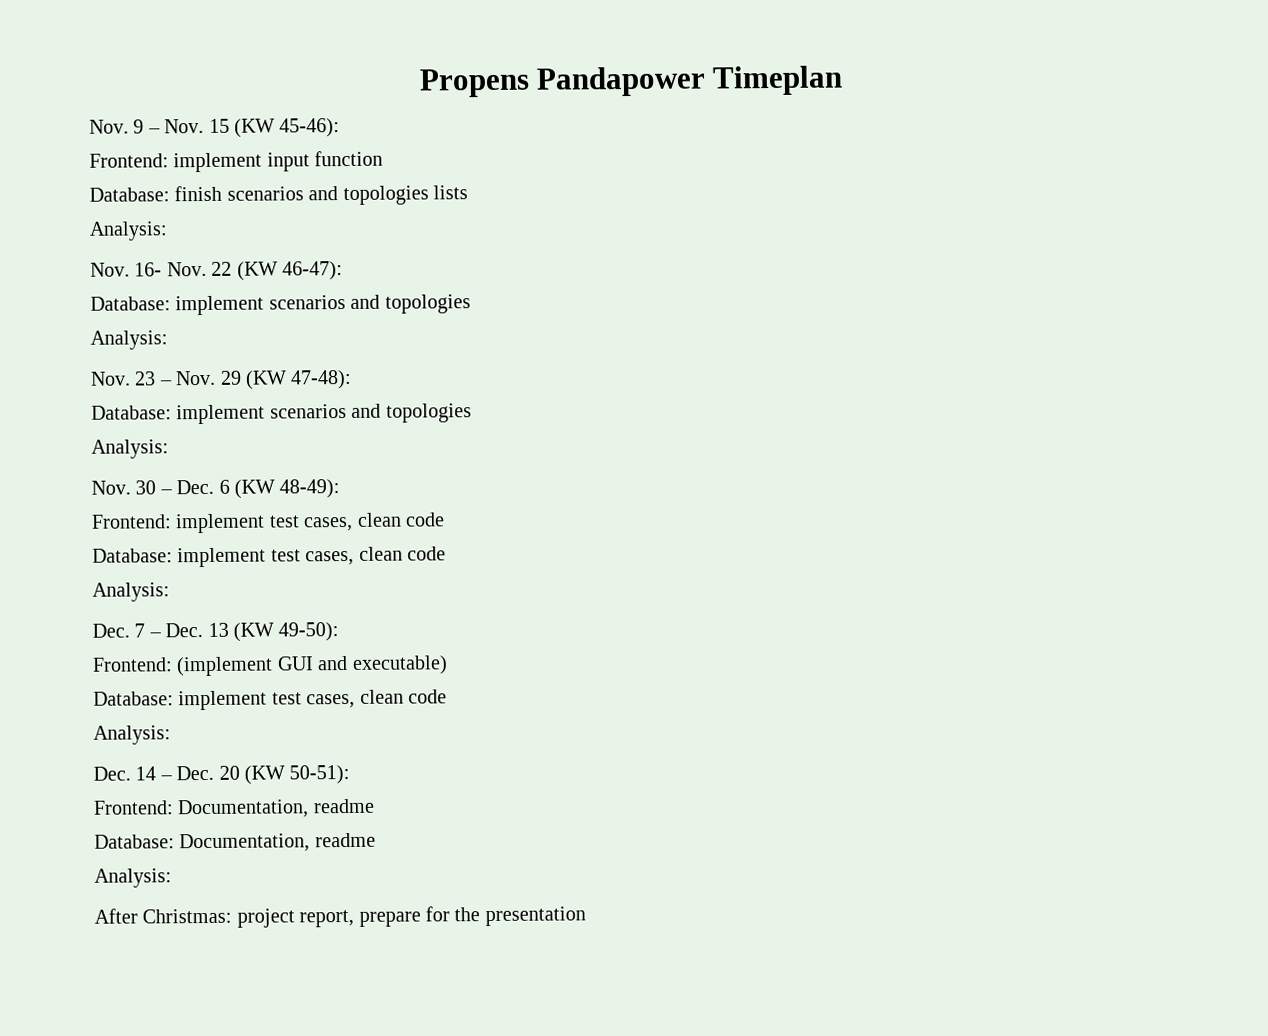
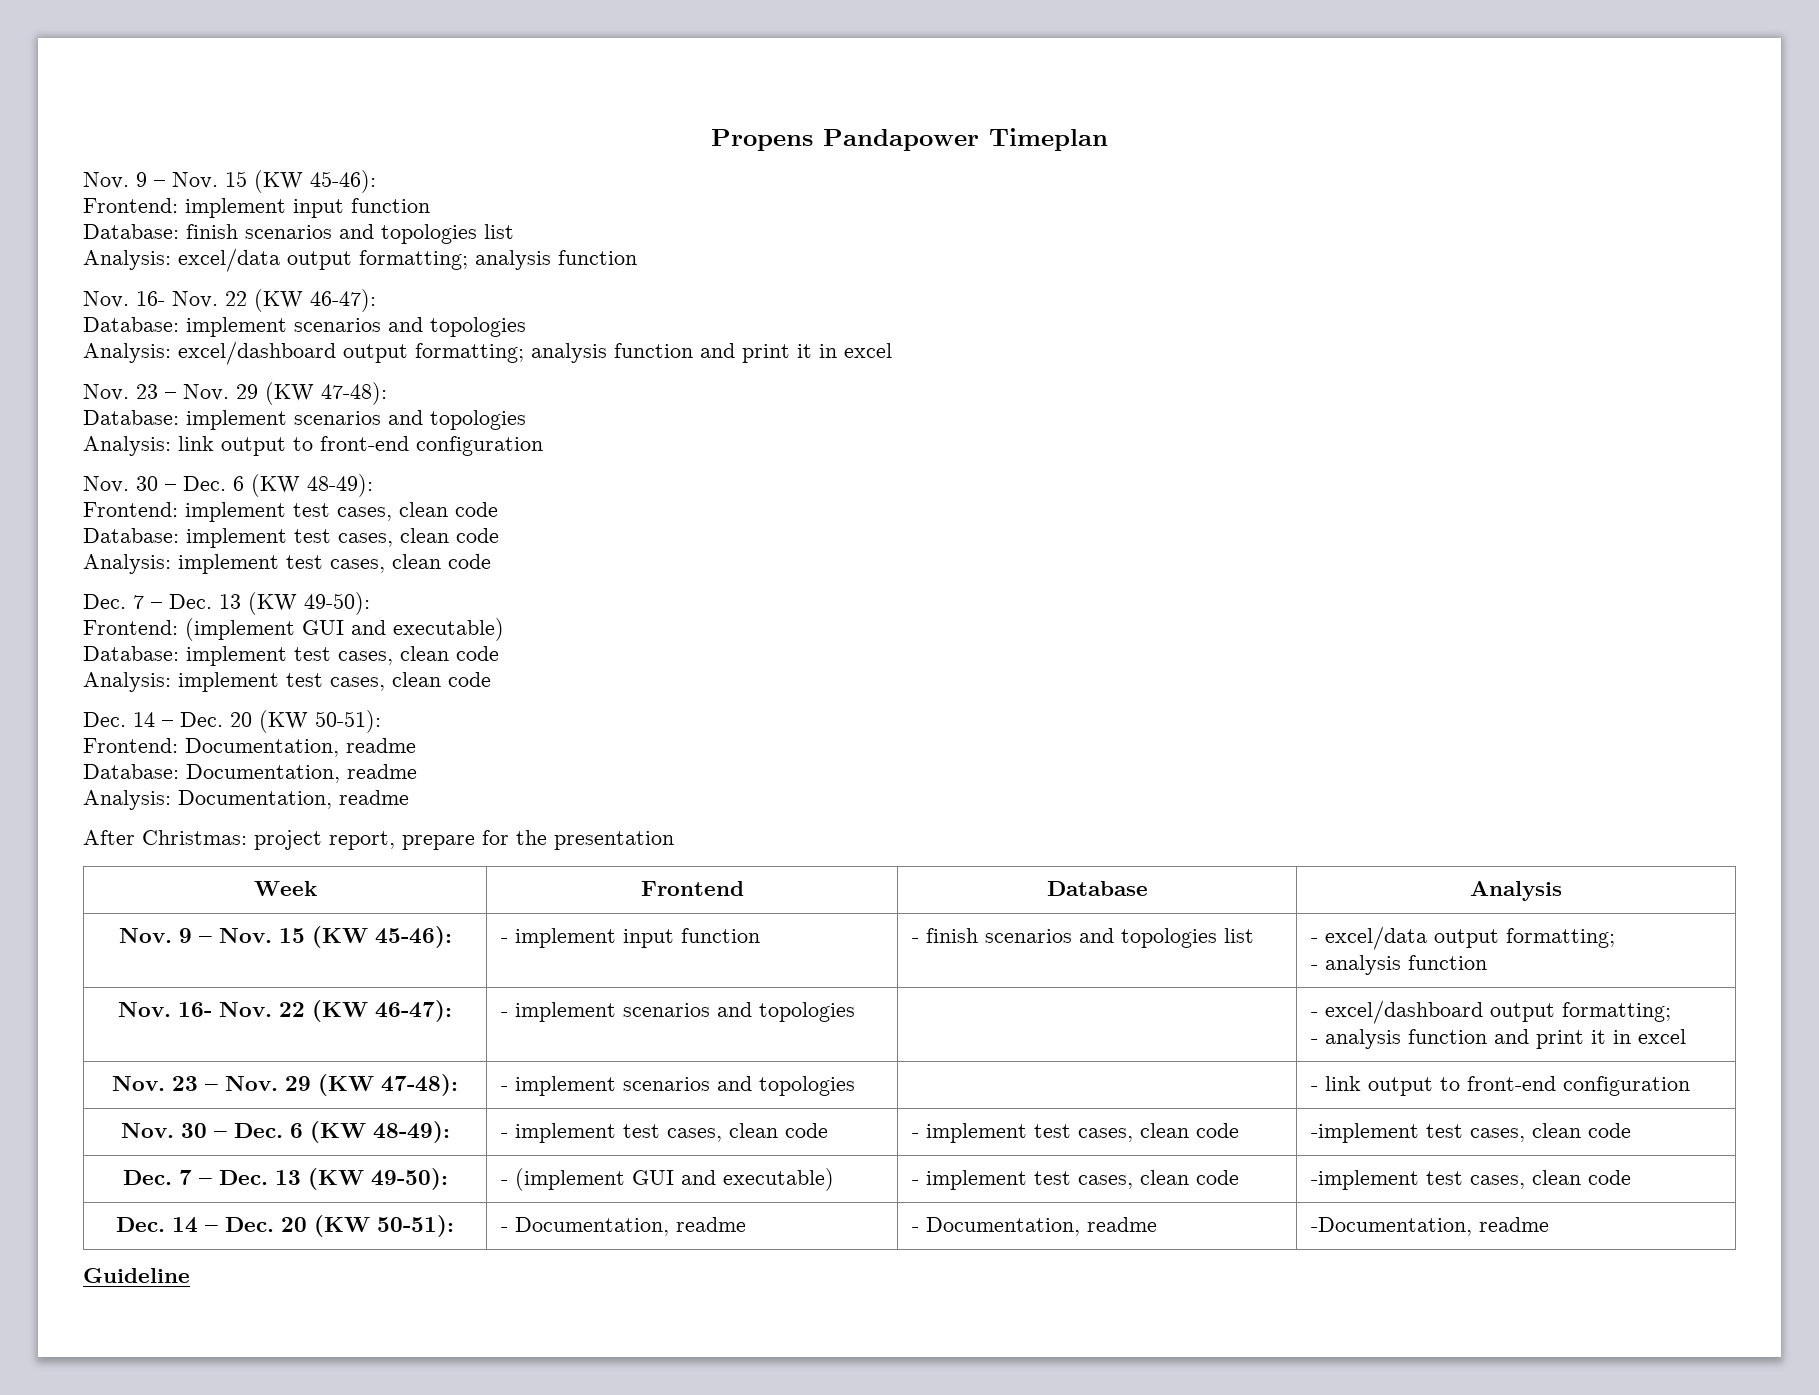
- Database: finish scenarios and topologies lists
- Analysis:
+ Database: finish scenarios and topologies list
+ Analysis: excel/data output formatting; analysis function
  Nov. 16- Nov. 22 (KW 46-47):
  Database: implement scenarios and topologies
- Analysis:
+ Analysis: excel/dashboard output formatting; analysis function and print it in excel
  Nov. 23 – Nov. 29 (KW 47-48):
  Database: implement scenarios and topologies
- Analysis:
+ Analysis: link output to front-end configuration
  Frontend: implement test cases, clean code
  Database: implement test cases, clean code
- Analysis:
+ Analysis: implement test cases, clean code
  Frontend: (implement GUI and executable)
  Database: implement test cases, clean code
- Analysis:
+ Analysis: implement test cases, clean code
  Database: Documentation, readme
- Analysis:
+ Analysis: Documentation, readme
+ Week | Frontend | Database | Analysis
+ Nov. 9 – Nov. 15 (KW 45-46): | - implement input function | - finish scenarios and topologies list | - excel/data output formatting;
+ - analysis function
+ Nov. 16- Nov. 22 (KW 46-47): | - implement scenarios and topologies | | - excel/dashboard output formatting;
+ - analysis function and print it in excel
+ Nov. 23 – Nov. 29 (KW 47-48): | - implement scenarios and topologies | | - link output to front-end configuration
+ Nov. 30 – Dec. 6 (KW 48-49): | - implement test cases, clean code | - implement test cases, clean code | -implement test cases, clean code
+ Dec. 7 – Dec. 13 (KW 49-50): | - (implement GUI and executable) | - implement test cases, clean code | -implement test cases, clean code
+ Dec. 14 – Dec. 20 (KW 50-51): | - Documentation, readme | - Documentation, readme | -Documentation, readme
+ Guideline

